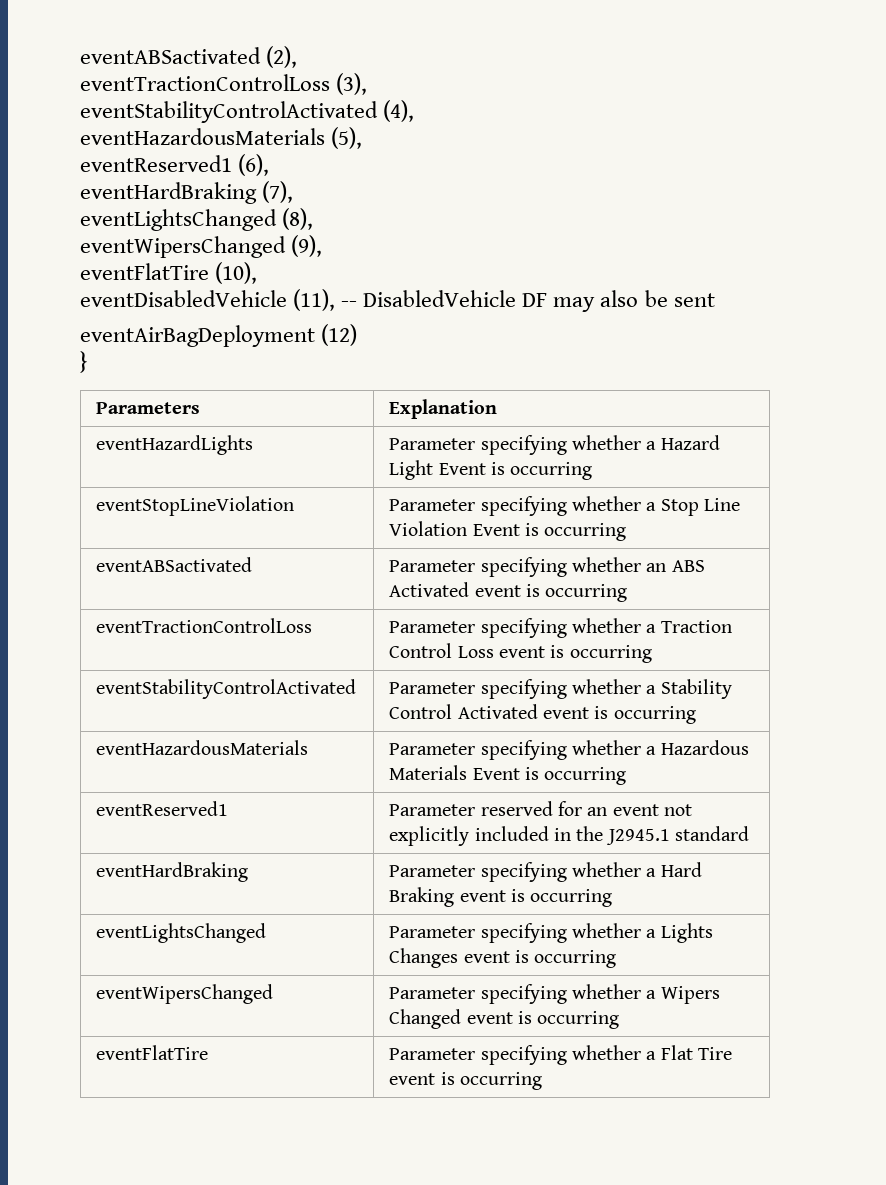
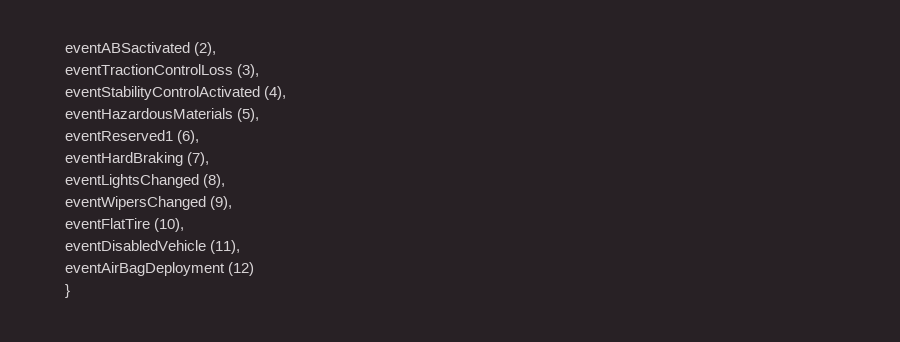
- eventDisabledVehicle (11), -- DisabledVehicle DF may also be sent
+ eventDisabledVehicle (11),
  eventAirBagDeployment (12)
  }
- Parameters | Explanation
- eventHazardLights | Parameter specifying whether a Hazard Light Event is occurring
- eventStopLineViolation | Parameter specifying whether a Stop Line Violation Event is occurring
- eventABSactivated | Parameter specifying whether an ABS Activated event is occurring
- eventTractionControlLoss | Parameter specifying whether a Traction Control Loss event is occurring
- eventStabilityControlActivated | Parameter specifying whether a Stability Control Activated event is occurring
- eventHazardousMaterials | Parameter specifying whether a Hazardous Materials Event is occurring
- eventReserved1 | Parameter reserved for an event not explicitly included in the J2945.1 standard
- eventHardBraking | Parameter specifying whether a Hard Braking event is occurring
- eventLightsChanged | Parameter specifying whether a Lights Changes event is occurring
- eventWipersChanged | Parameter specifying whether a Wipers Changed event is occurring
- eventFlatTire | Parameter specifying whether a Flat Tire event is occurring

